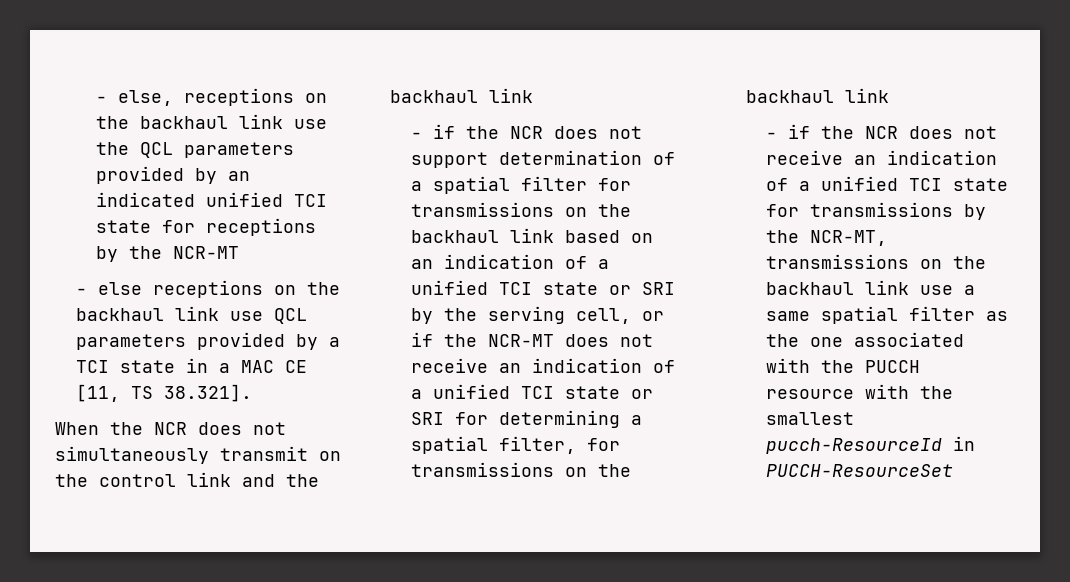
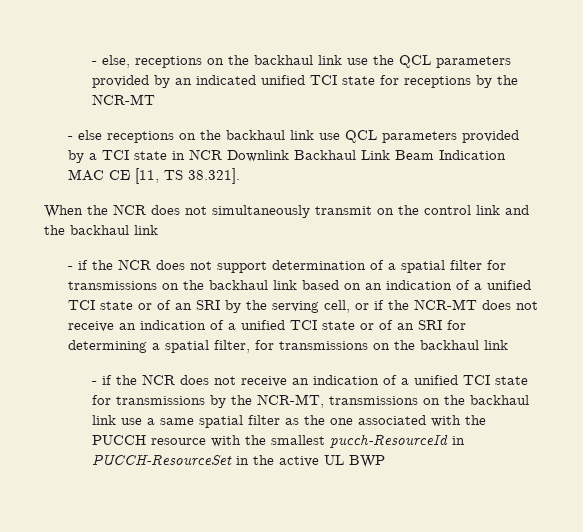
- - else receptions on the backhaul link use QCL parameters provided by a TCI state in a MAC CE [11, TS 38.321].
+ - else receptions on the backhaul link use QCL parameters provided by a TCI state in NCR Downlink Backhaul Link Beam Indication MAC CE [11, TS 38.321].
- - if the NCR does not support determination of a spatial filter for transmissions on the backhaul link based on an indication of a unified TCI state or SRI by the serving cell, or if the NCR-MT does not receive an indication of a unified TCI state or SRI for determining a spatial filter, for transmissions on the backhaul link
+ - if the NCR does not support determination of a spatial filter for transmissions on the backhaul link based on an indication of a unified TCI state or of an SRI by the serving cell, or if the NCR-MT does not receive an indication of a unified TCI state or of an SRI for determining a spatial filter, for transmissions on the backhaul link
- - if the NCR does not receive an indication of a unified TCI state for transmissions by the NCR-MT, transmissions on the backhaul link use a same spatial filter as the one associated with the PUCCH resource with the smallest pucch-ResourceId in PUCCH-ResourceSet
+ - if the NCR does not receive an indication of a unified TCI state for transmissions by the NCR-MT, transmissions on the backhaul link use a same spatial filter as the one associated with the PUCCH resource with the smallest pucch-ResourceId in PUCCH-ResourceSet in the active UL BWP

